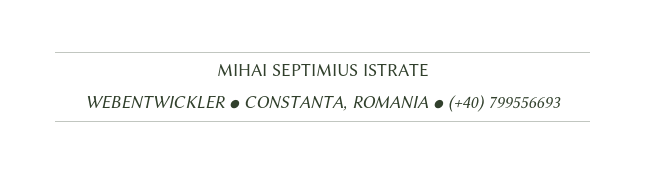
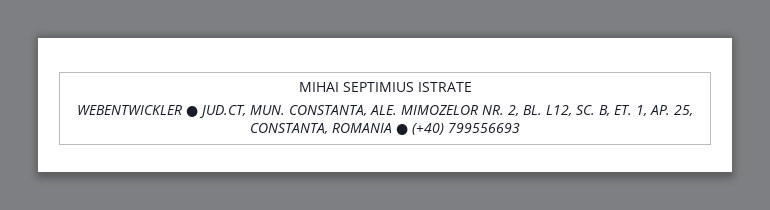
  MIHAI SEPTIMIUS ISTRATE
- WEBENTWICKLER ● CONSTANTA, ROMANIA ● (+40) 799556693
+ WEBENTWICKLER ● JUD.CT, MUN. CONSTANTA, ALE. MIMOZELOR NR. 2, BL. L12, SC. B, ET. 1, AP. 25, CONSTANTA, ROMANIA ● (+40) 799556693

